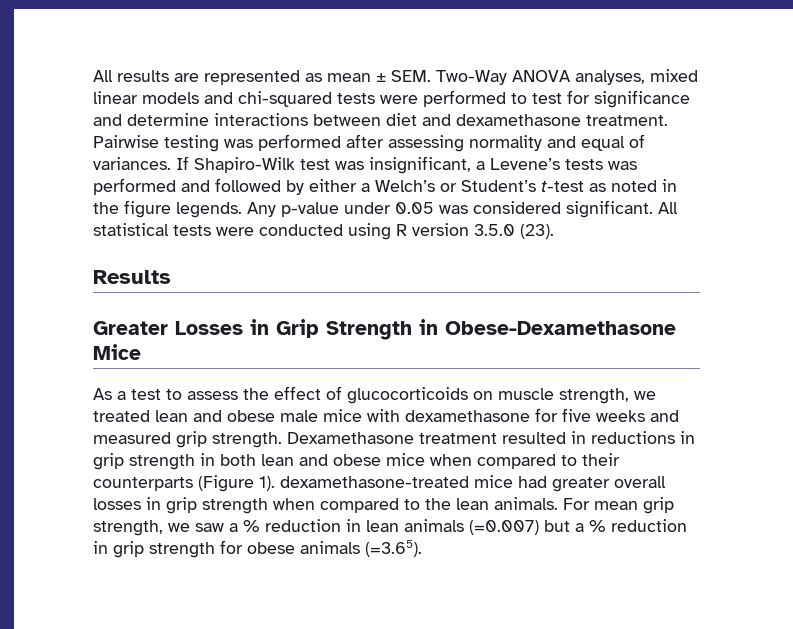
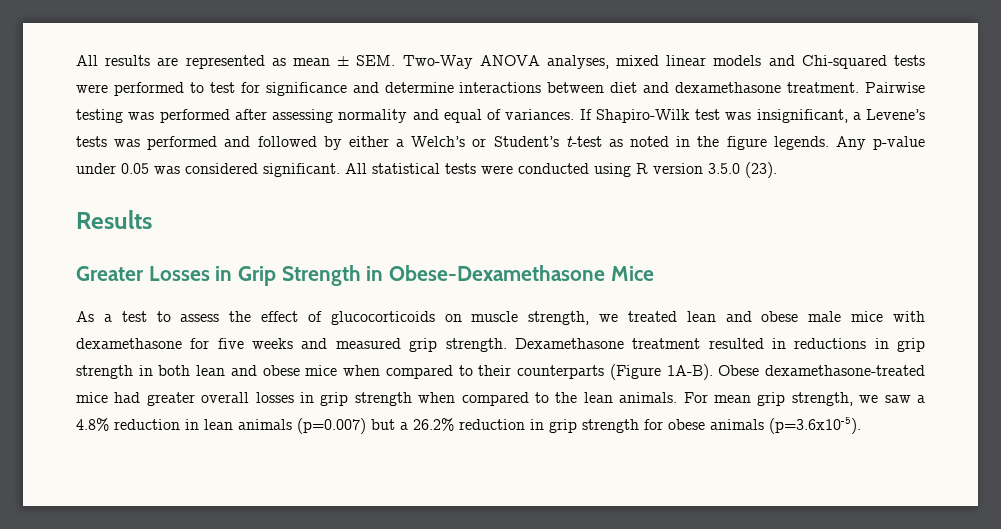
- All results are represented as mean ± SEM. Two-Way ANOVA analyses, mixed linear models and chi-squared tests were performed to test for significance and determine interactions between diet and dexamethasone treatment.
+ All results are represented as mean ± SEM. Two-Way ANOVA analyses, mixed linear models and Chi-squared tests were performed to test for significance and determine interactions between diet and dexamethasone treatment.
- Dexamethasone treatment resulted in reductions in grip strength in both lean and obese mice when compared to their counterparts (Figure 1). dexamethasone-treated mice had greater overall losses in grip strength when compared to the lean animals.
+ Dexamethasone treatment resulted in reductions in grip strength in both lean and obese mice when compared to their counterparts (Figure 1A-B). Obese dexamethasone-treated mice had greater overall losses in grip strength when compared to the lean animals.
- For mean grip strength, we saw a % reduction in lean animals (=0.007) but a % reduction in grip strength for obese animals (=3.65).
+ For mean grip strength, we saw a 4.8% reduction in lean animals (p=0.007) but a 26.2% reduction in grip strength for obese animals (p=3.6x10-5).

